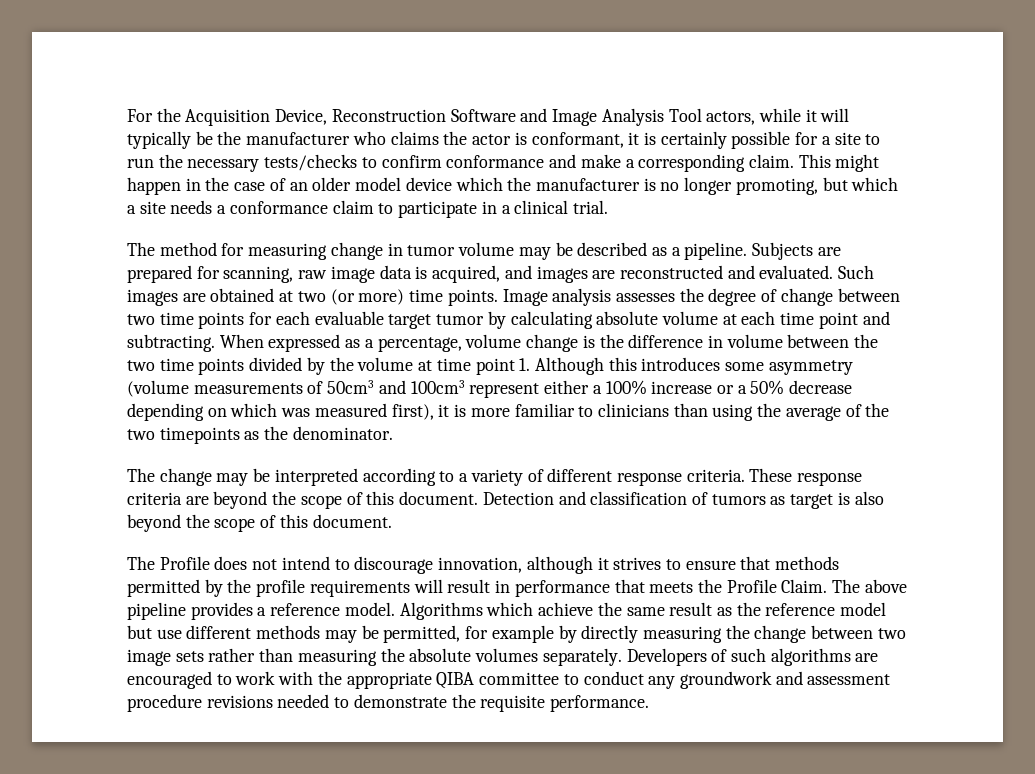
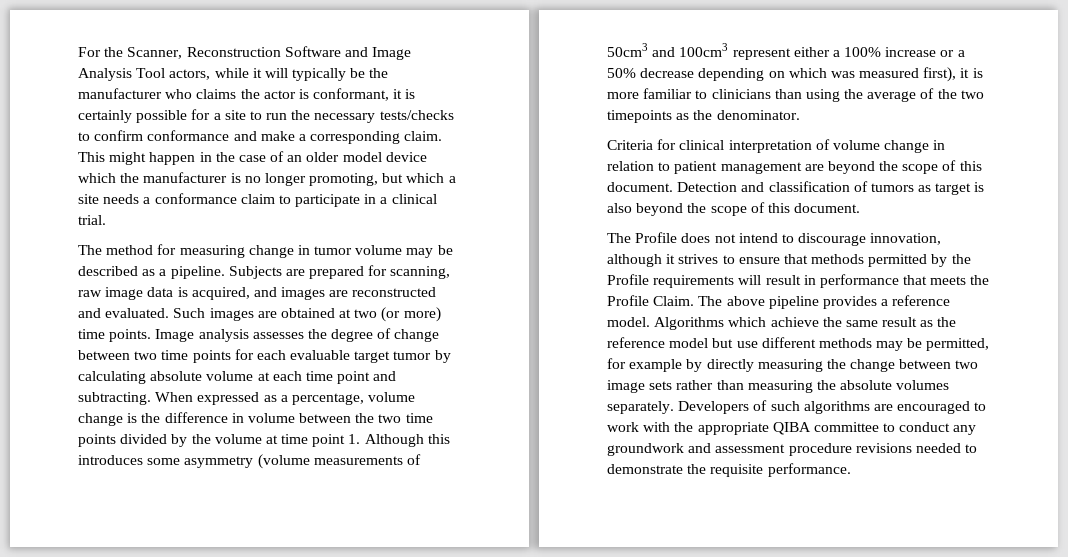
- For the Acquisition Device, Reconstruction Software and Image Analysis Tool actors, while it will typically be the manufacturer who claims the actor is conformant, it is certainly possible for a site to run the necessary tests/checks to confirm conformance and make a corresponding claim.
+ For the Scanner, Reconstruction Software and Image Analysis Tool actors, while it will typically be the manufacturer who claims the actor is conformant, it is certainly possible for a site to run the necessary tests/checks to confirm conformance and make a corresponding claim.
- The change may be interpreted according to a variety of different response criteria. These response criteria are beyond the scope of this document.
+ Criteria for clinical interpretation of volume change in relation to patient management are beyond the scope of this document.
- The Profile does not intend to discourage innovation, although it strives to ensure that methods permitted by the profile requirements will result in performance that meets the Profile Claim.
+ The Profile does not intend to discourage innovation, although it strives to ensure that methods permitted by the Profile requirements will result in performance that meets the Profile Claim.

